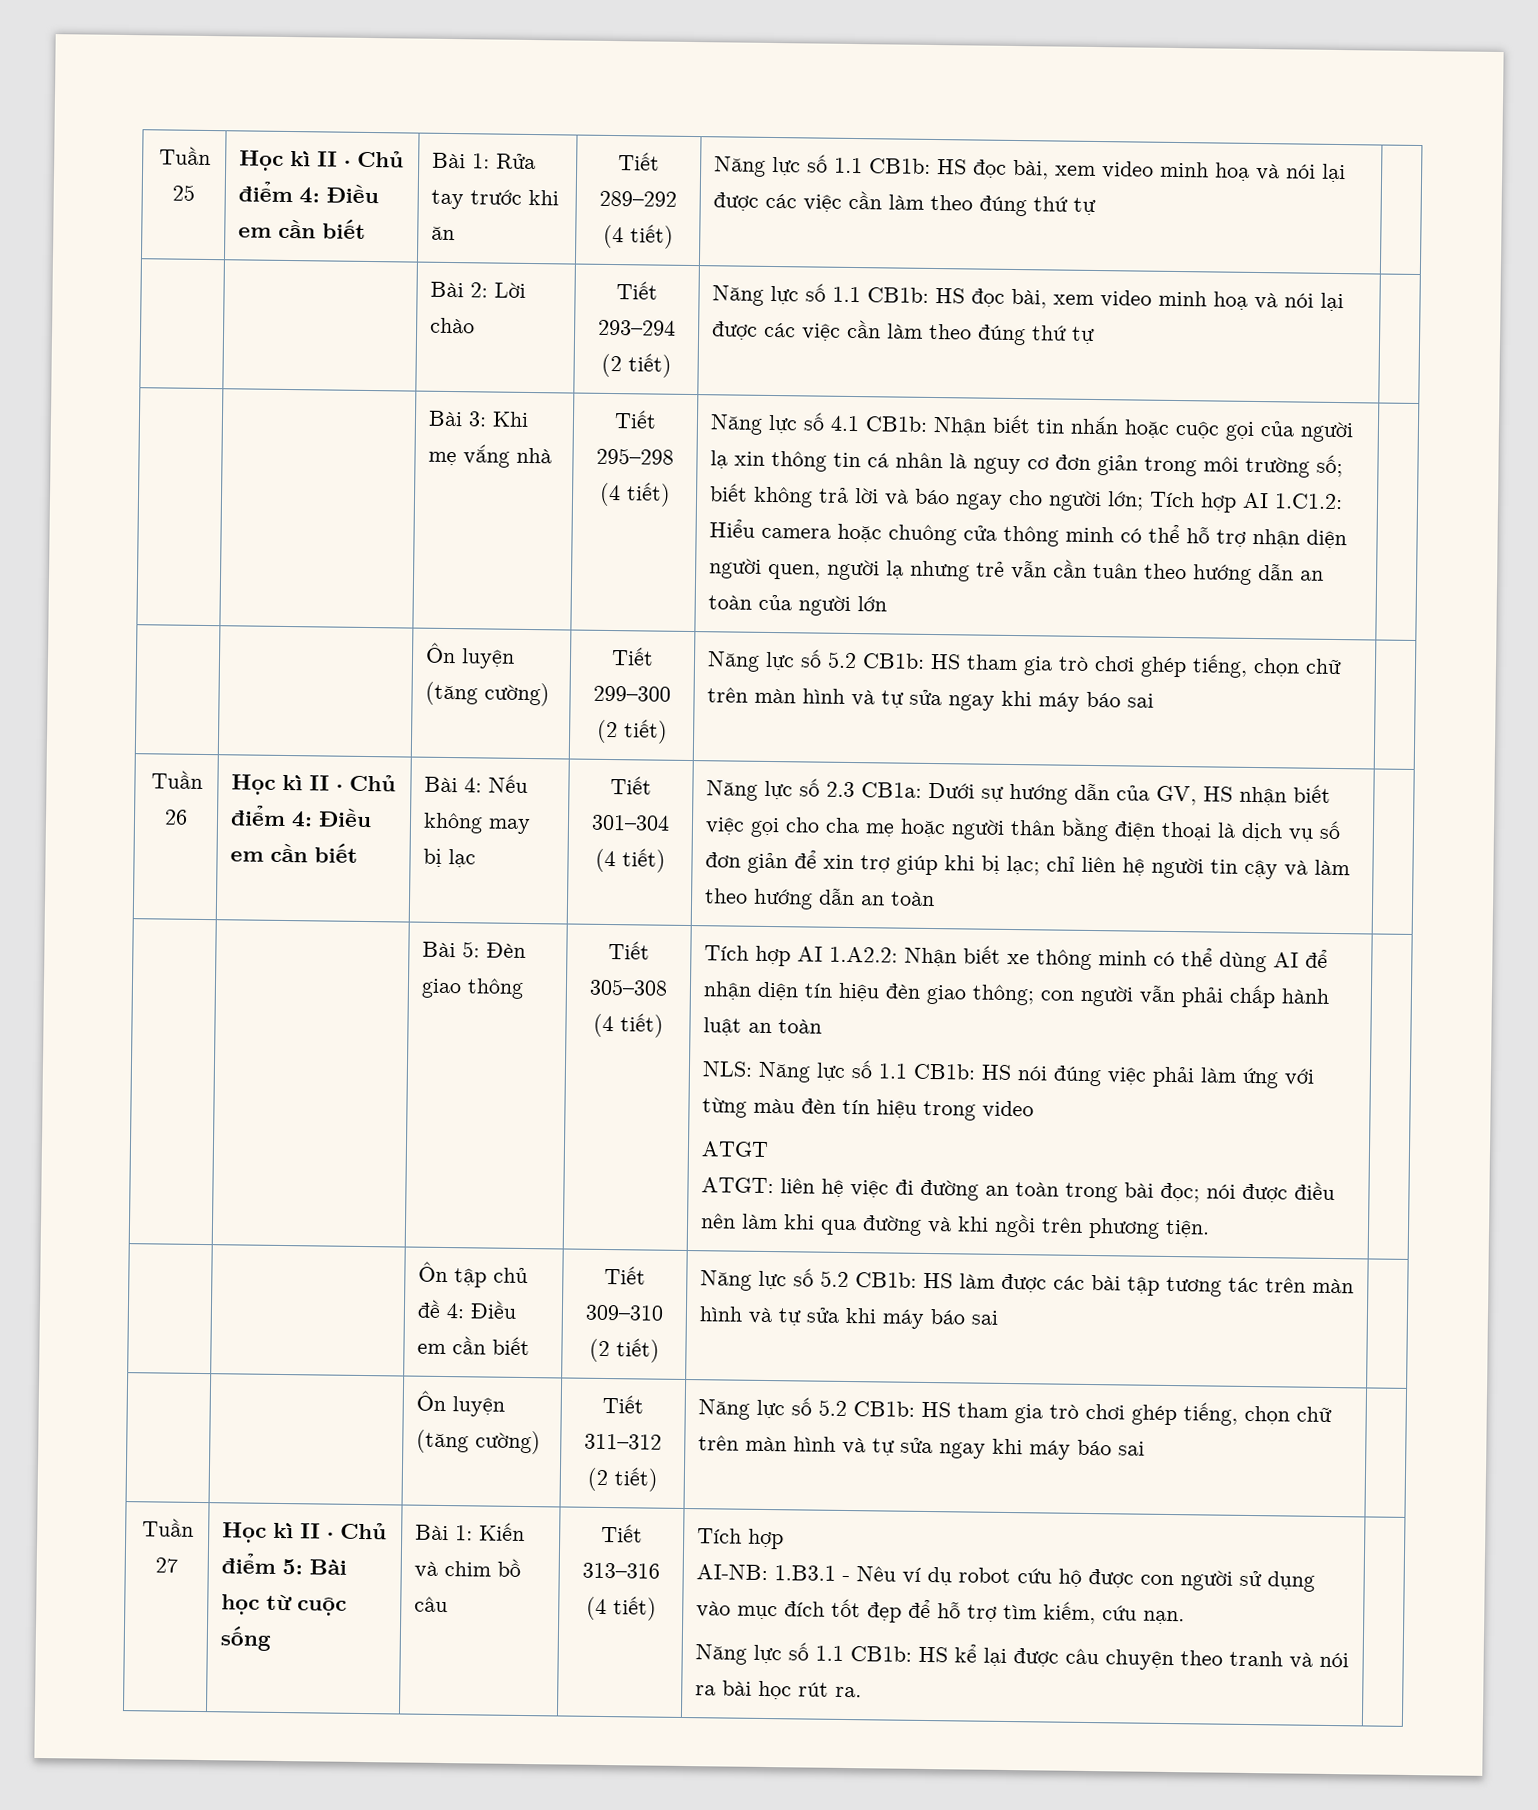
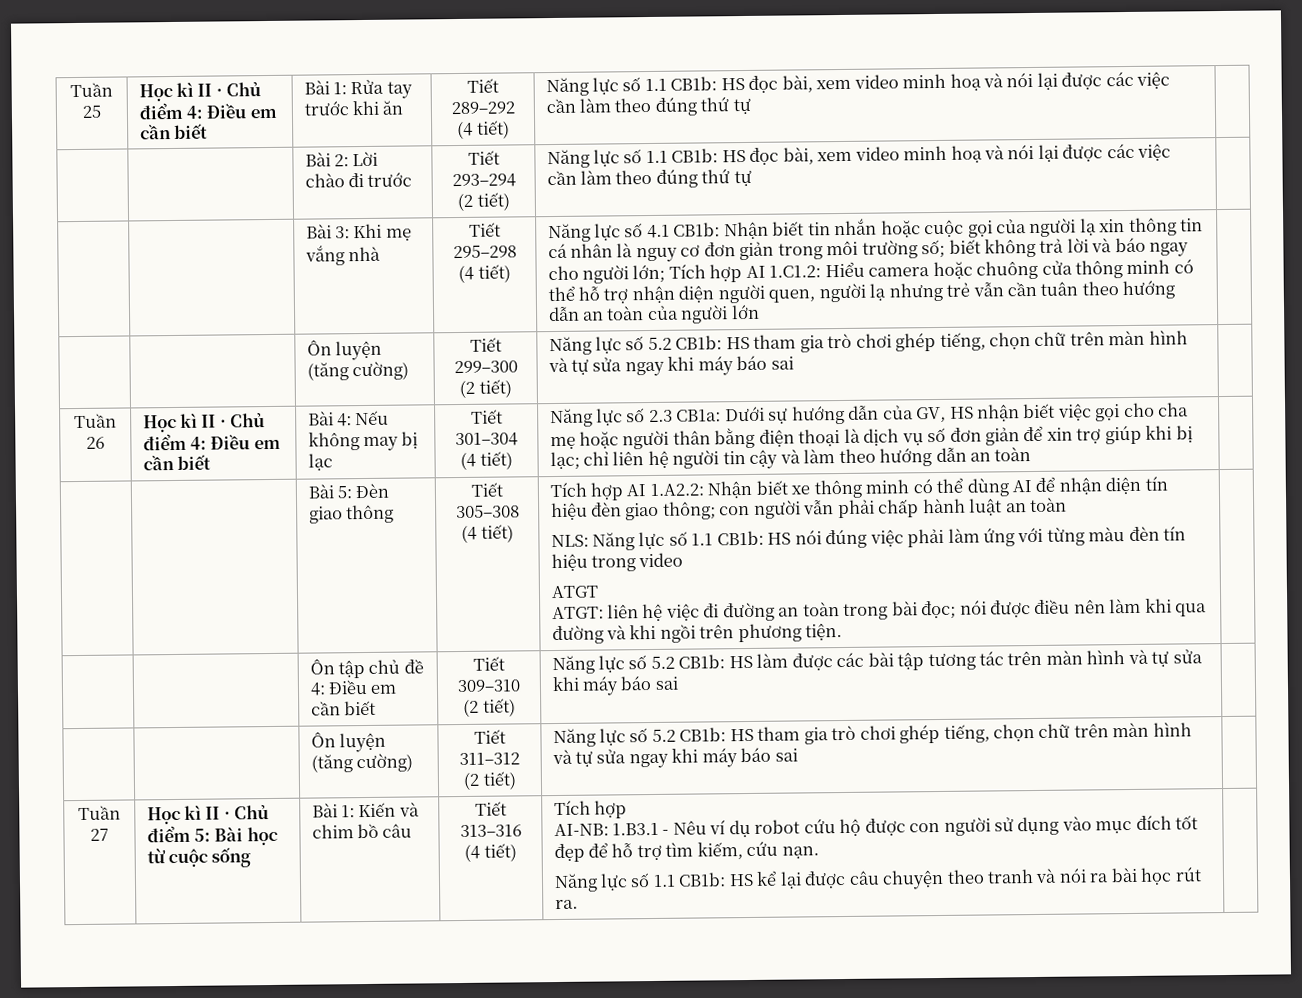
- | | Bài 2: Lời chào | Tiết 293–294 (2 tiết) | Năng lực số 1.1 CB1b: HS đọc bài, xem video minh hoạ và nói lại được các việc cần làm theo đúng thứ tự |
+ | | Bài 2: Lời chào đi trước | Tiết 293–294 (2 tiết) | Năng lực số 1.1 CB1b: HS đọc bài, xem video minh hoạ và nói lại được các việc cần làm theo đúng thứ tự |

